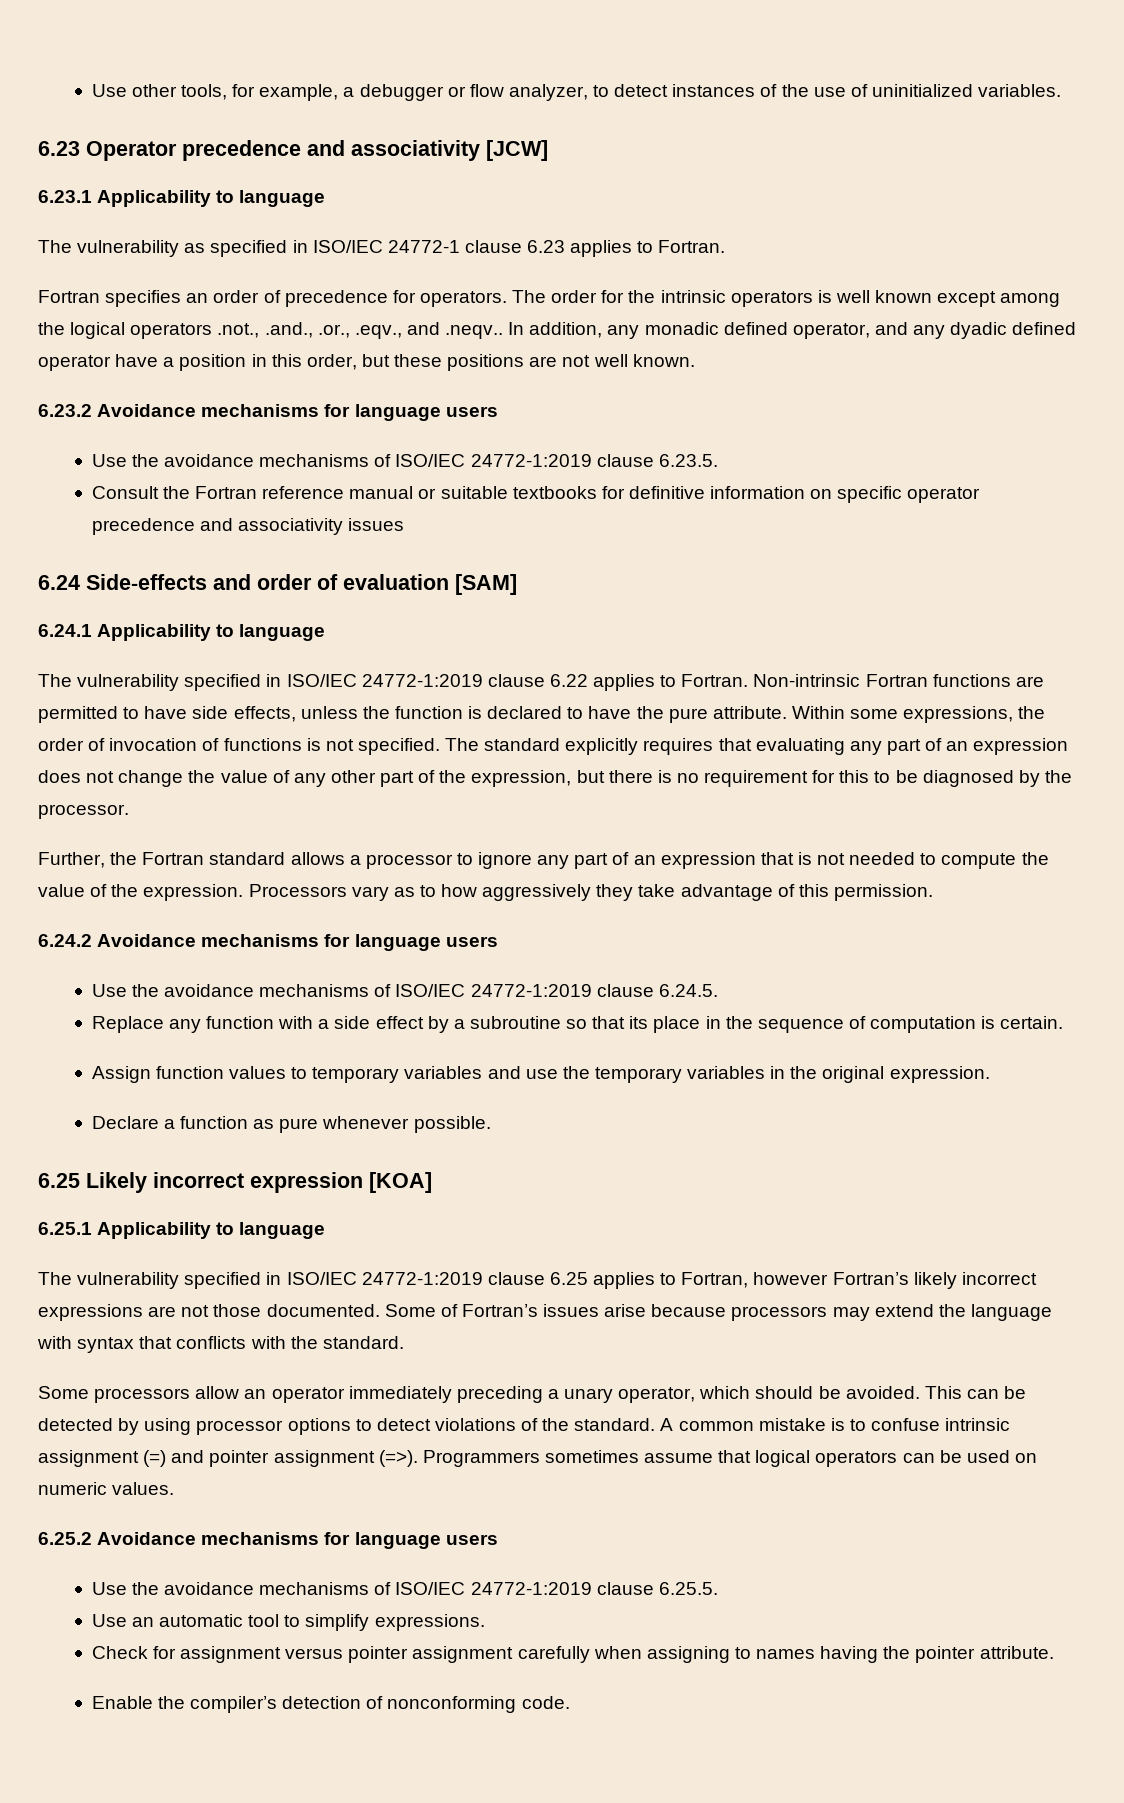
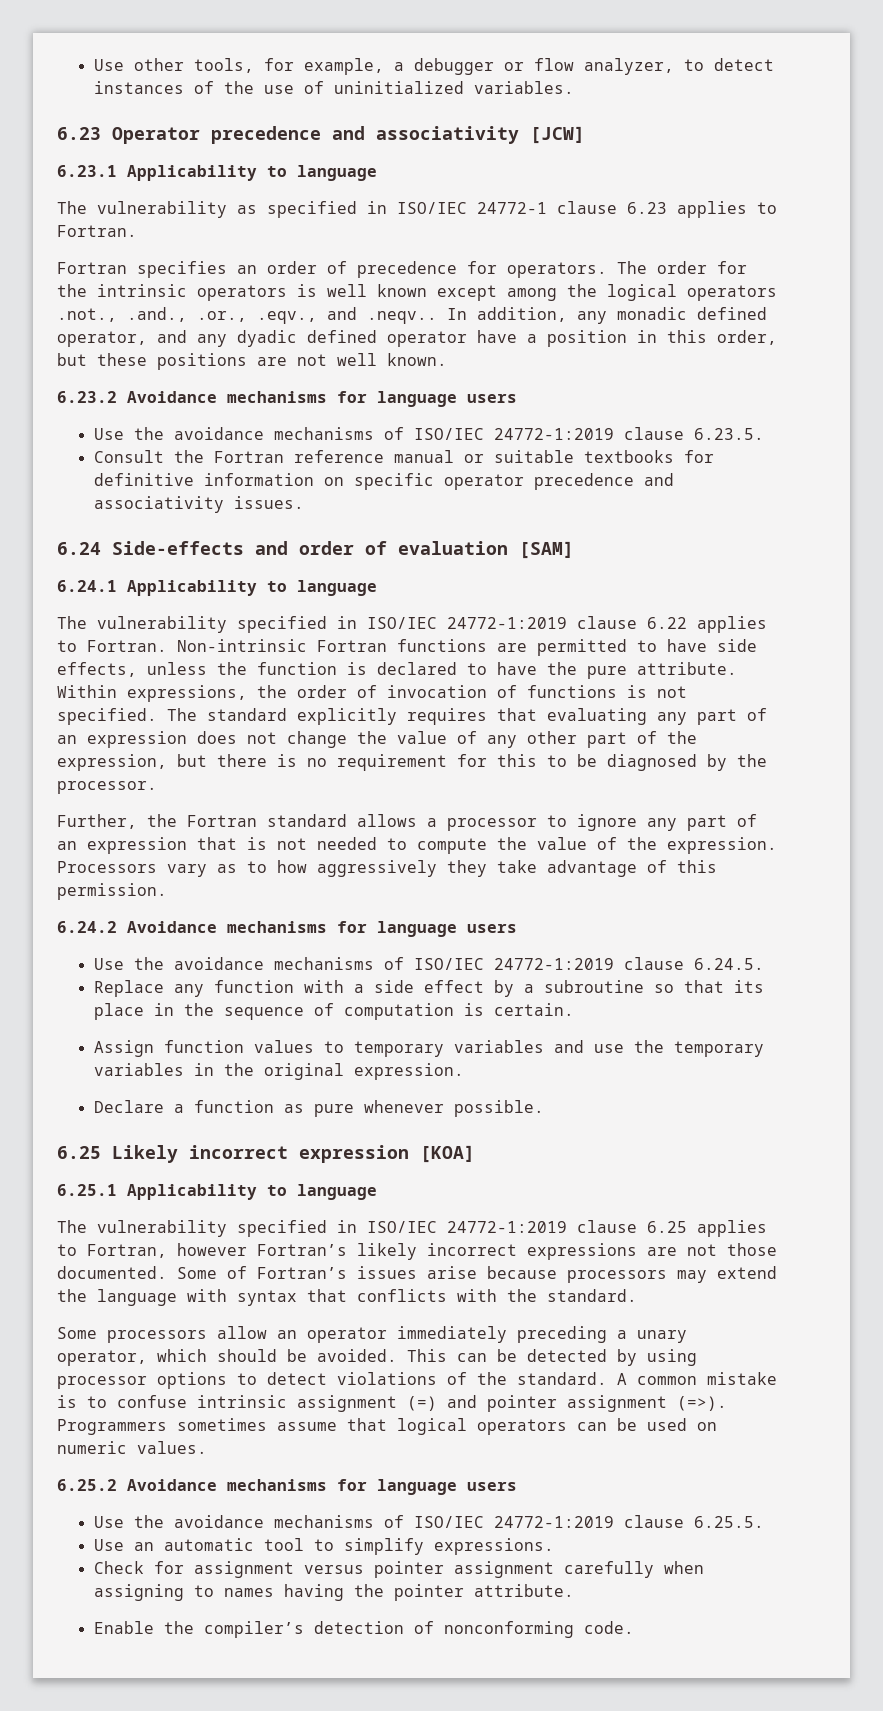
- Consult the Fortran reference manual or suitable textbooks for definitive information on specific operator precedence and associativity issues
+ Consult the Fortran reference manual or suitable textbooks for definitive information on specific operator precedence and associativity issues.
- Within some expressions, the order of invocation of functions is not specified.
+ Within expressions, the order of invocation of functions is not specified.

